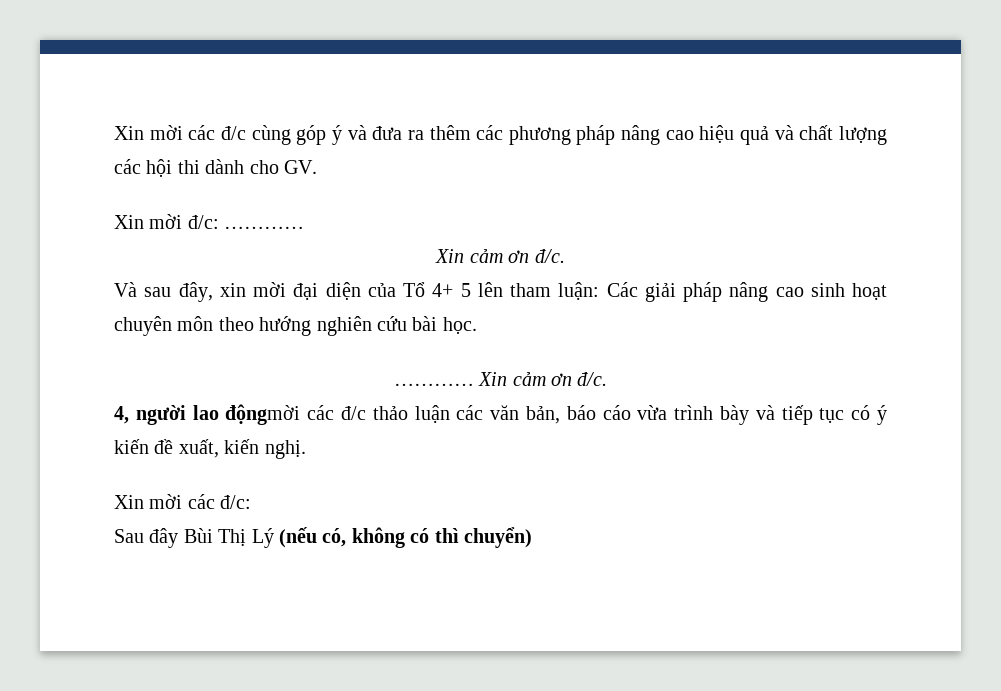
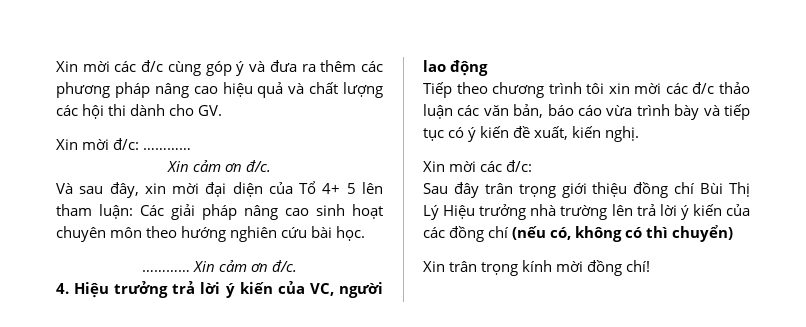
- 4, người lao độngmời các đ/c thảo luận các văn bản, báo cáo vừa trình bày và tiếp tục có ý kiến đề xuất, kiến nghị.
+ 4. Hiệu trưởng trả lời ý kiến của VC, người lao động
+ Tiếp theo chương trình tôi xin mời các đ/c thảo luận các văn bản, báo cáo vừa trình bày và tiếp tục có ý kiến đề xuất, kiến nghị.
- Sau đây Bùi Thị Lý (nếu có, không có thì chuyển)
+ Sau đây trân trọng giới thiệu đồng chí Bùi Thị Lý Hiệu trưởng nhà trường lên trả lời ý kiến của các đồng chí (nếu có, không có thì chuyển)
+ Xin trân trọng kính mời đồng chí!

